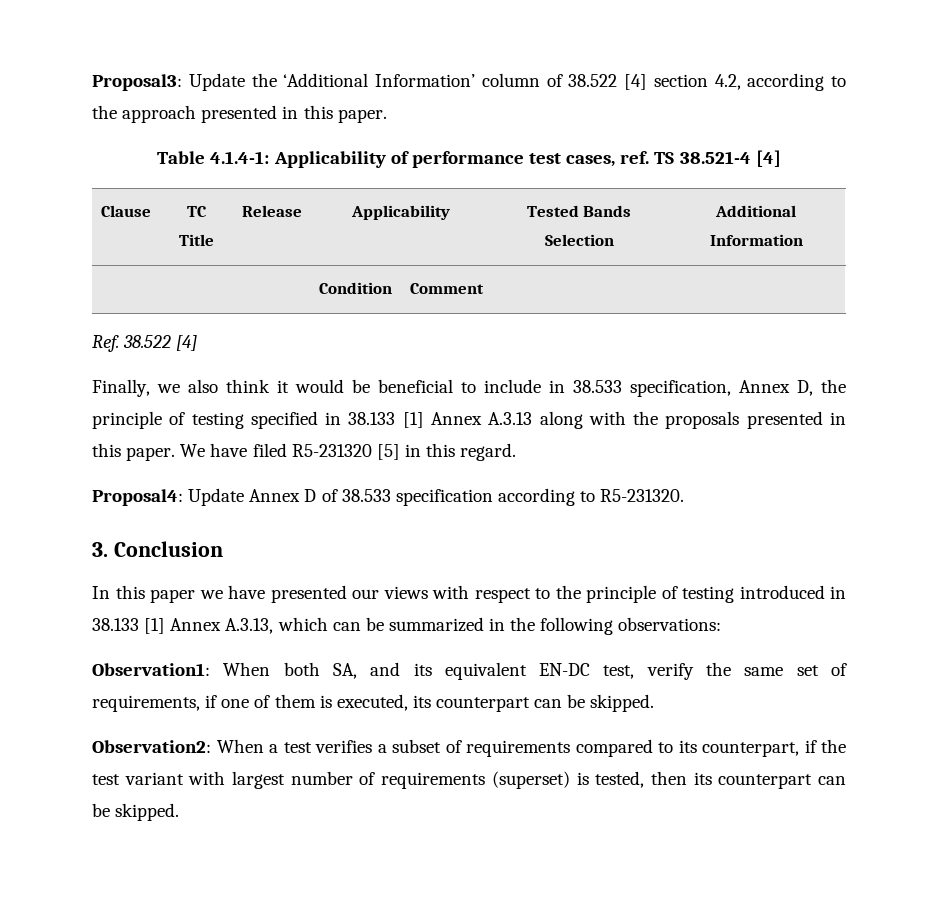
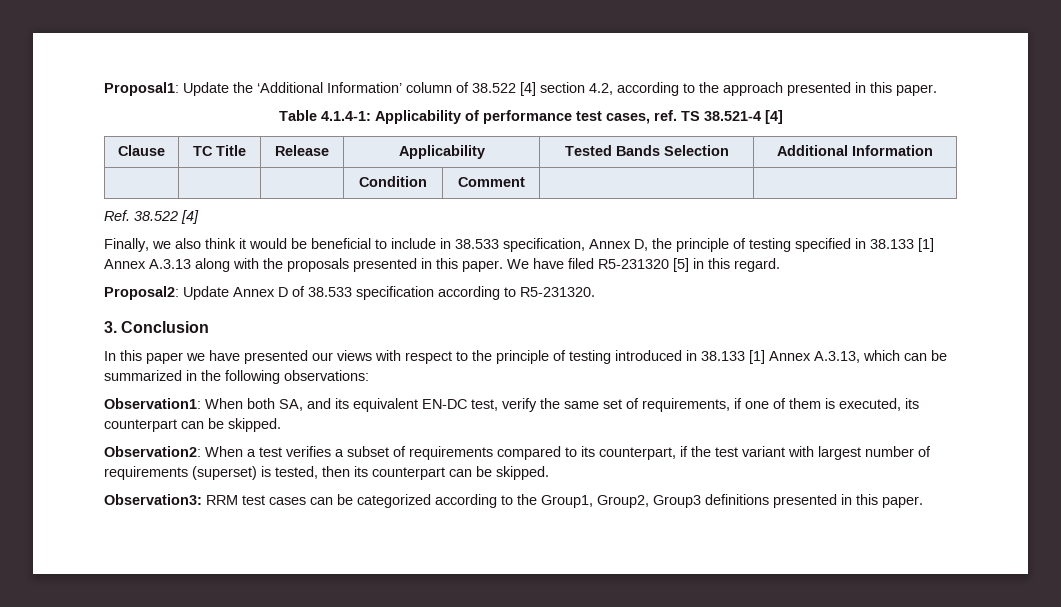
- Proposal3: Update the ‘Additional Information’ column of 38.522 [4] section 4.2, according to the approach presented in this paper.
+ Proposal1: Update the ‘Additional Information’ column of 38.522 [4] section 4.2, according to the approach presented in this paper.
- Proposal4: Update Annex D of 38.533 specification according to R5-231320.
+ Proposal2: Update Annex D of 38.533 specification according to R5-231320.
+ Observation3: RRM test cases can be categorized according to the Group1, Group2, Group3 definitions presented in this paper.

